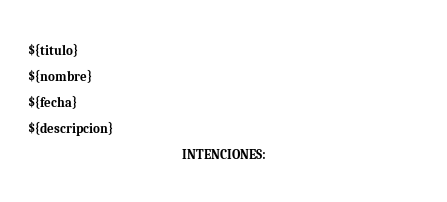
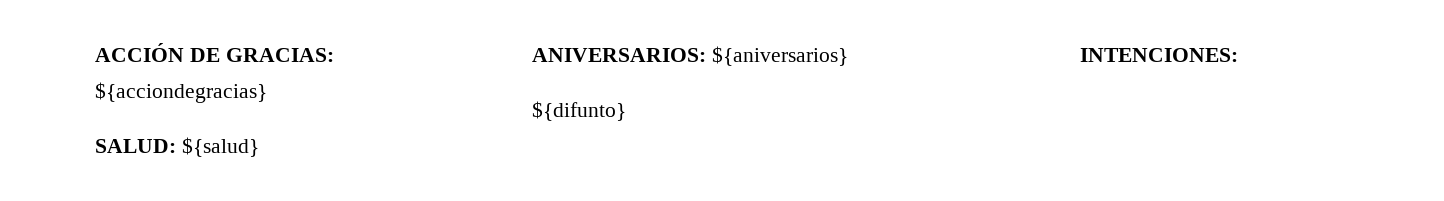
- ${titulo}
- ${nombre}
- ${fecha}
- ${descripcion}
+ ACCIÓN DE GRACIAS: ${acciondegracias}
+ SALUD: ${salud}
+ ANIVERSARIOS: ${aniversarios}
+ ${difunto}

